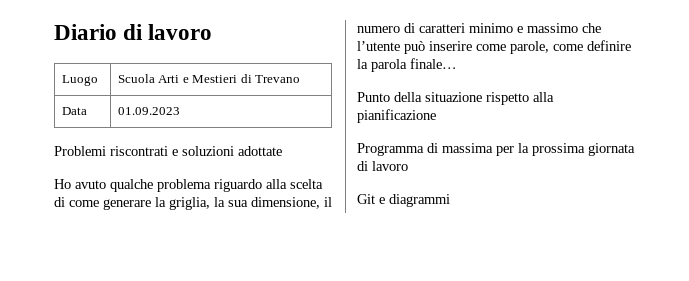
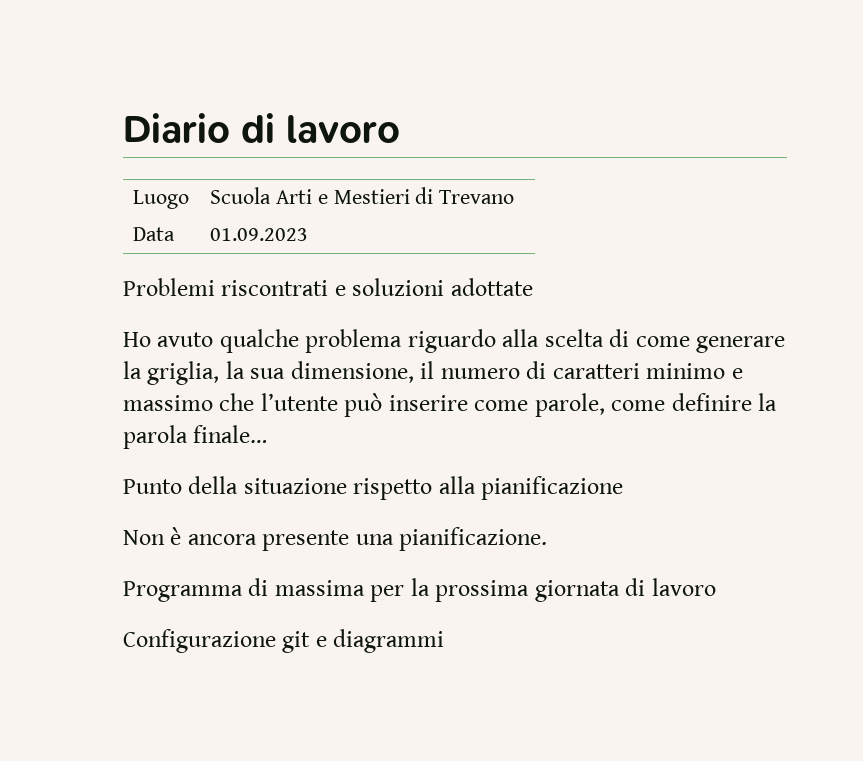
+ Non è ancora presente una pianificazione.
- Git e diagrammi
+ Configurazione git e diagrammi

